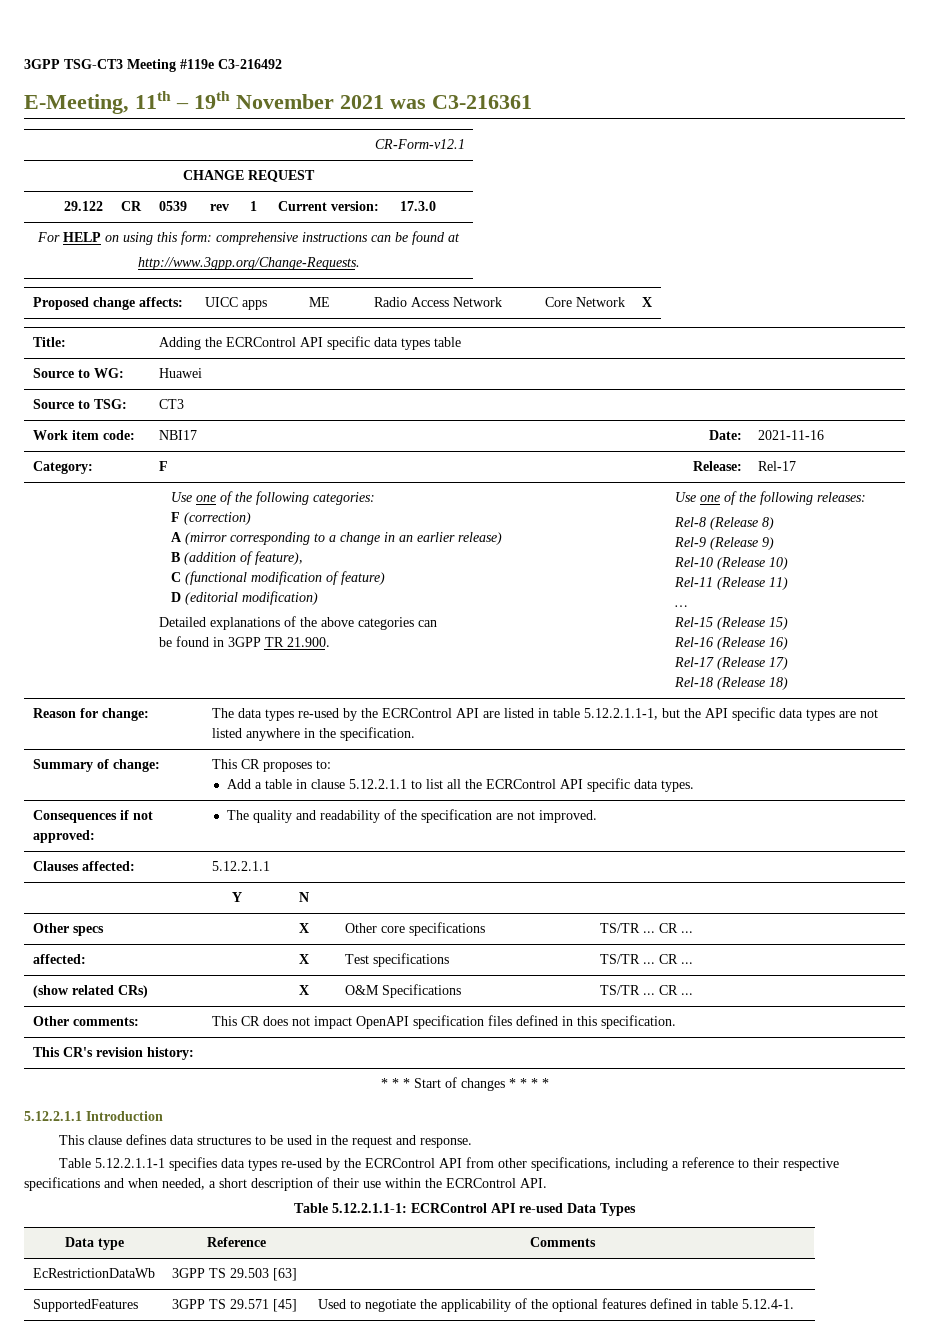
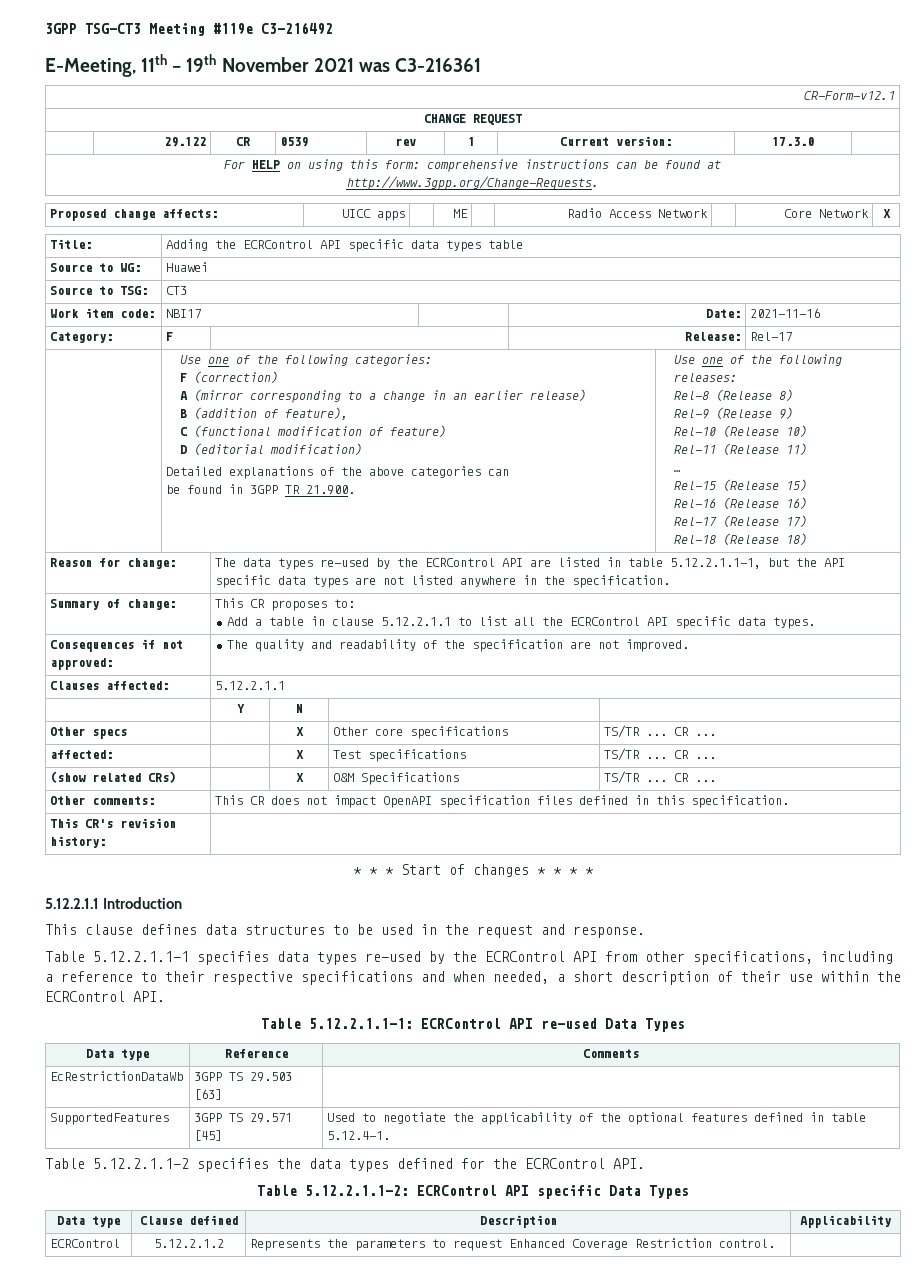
+ Table 5.12.2.1.1-2 specifies the data types defined for the ECRControl API.
+ Table 5.12.2.1.1-2: ECRControl API specific Data Types
+ Data type | Clause defined | Description | Applicability
+ ECRControl | 5.12.2.1.2 | Represents the parameters to request Enhanced Coverage Restriction control. |

